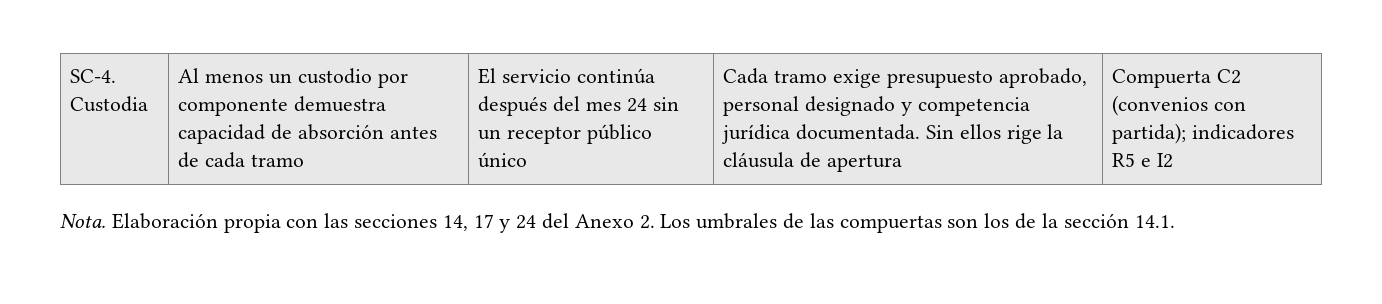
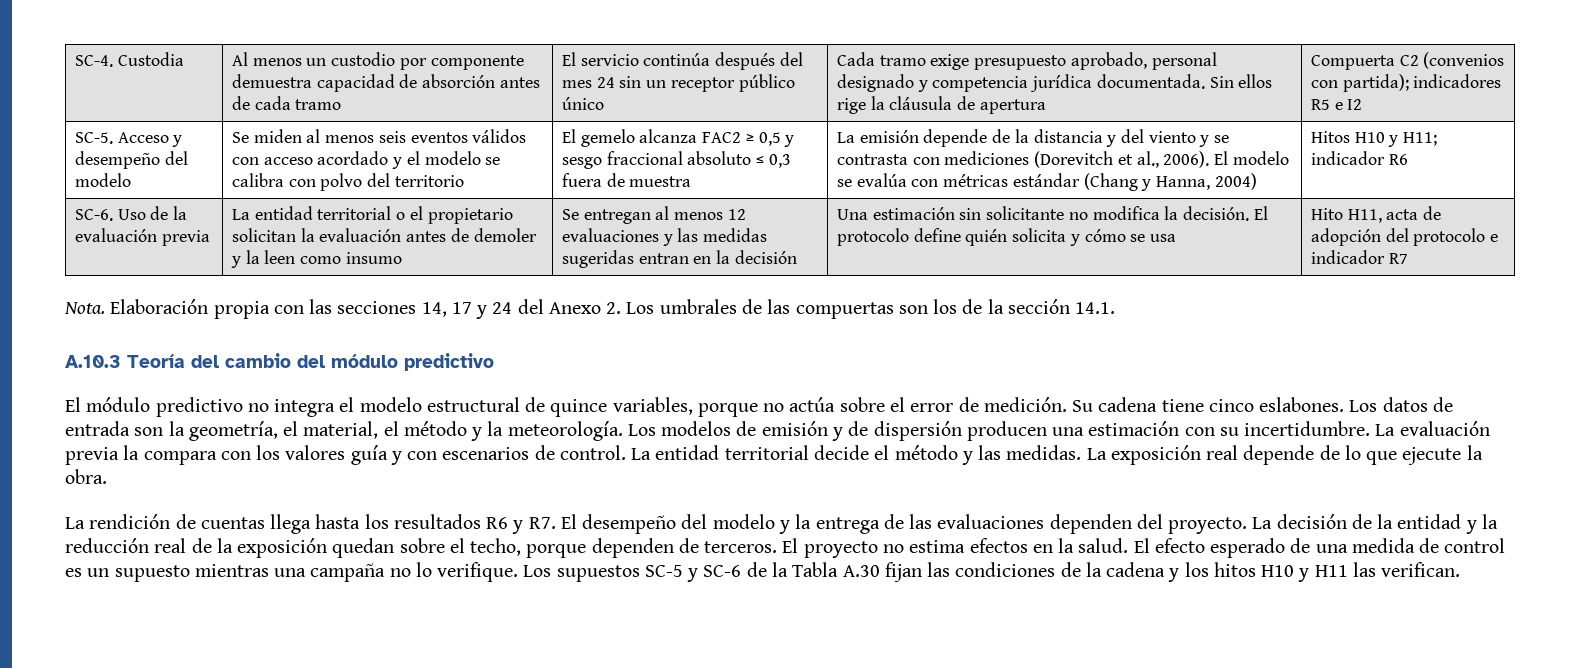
+ SC-5. Acceso y desempeño del modelo | Se miden al menos seis eventos válidos con acceso acordado y el modelo se calibra con polvo del territorio | El gemelo alcanza FAC2 ≥ 0,5 y sesgo fraccional absoluto ≤ 0,3 fuera de muestra | La emisión depende de la distancia y del viento y se contrasta con mediciones (Dorevitch et al., 2006). El modelo se evalúa con métricas estándar (Chang y Hanna, 2004) | Hitos H10 y H11; indicador R6
+ SC-6. Uso de la evaluación previa | La entidad territorial o el propietario solicitan la evaluación antes de demoler y la leen como insumo | Se entregan al menos 12 evaluaciones y las medidas sugeridas entran en la decisión | Una estimación sin solicitante no modifica la decisión. El protocolo define quién solicita y cómo se usa | Hito H11, acta de adopción del protocolo e indicador R7
+ A.10.3 Teoría del cambio del módulo predictivo
+ El módulo predictivo no integra el modelo estructural de quince variables, porque no actúa sobre el error de medición. Su cadena tiene cinco eslabones. Los datos de entrada son la geometría, el material, el método y la meteorología. Los modelos de emisión y de dispersión producen una estimación con su incertidumbre. La evaluación previa la compara con los valores guía y con escenarios de control. La entidad territorial decide el método y las medidas. La exposición real depende de lo que ejecute la obra.
+ La rendición de cuentas llega hasta los resultados R6 y R7. El desempeño del modelo y la entrega de las evaluaciones dependen del proyecto. La decisión de la entidad y la reducción real de la exposición quedan sobre el techo, porque dependen de terceros. El proyecto no estima efectos en la salud. El efecto esperado de una medida de control es un supuesto mientras una campaña no lo verifique. Los supuestos SC-5 y SC-6 de la Tabla A.30 fijan las condiciones de la cadena y los hitos H10 y H11 las verifican.

